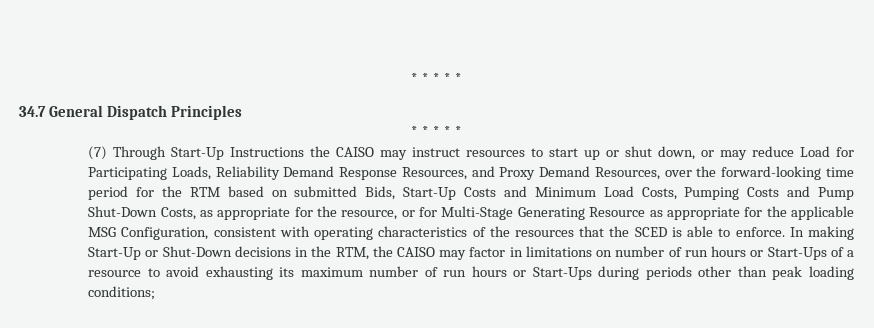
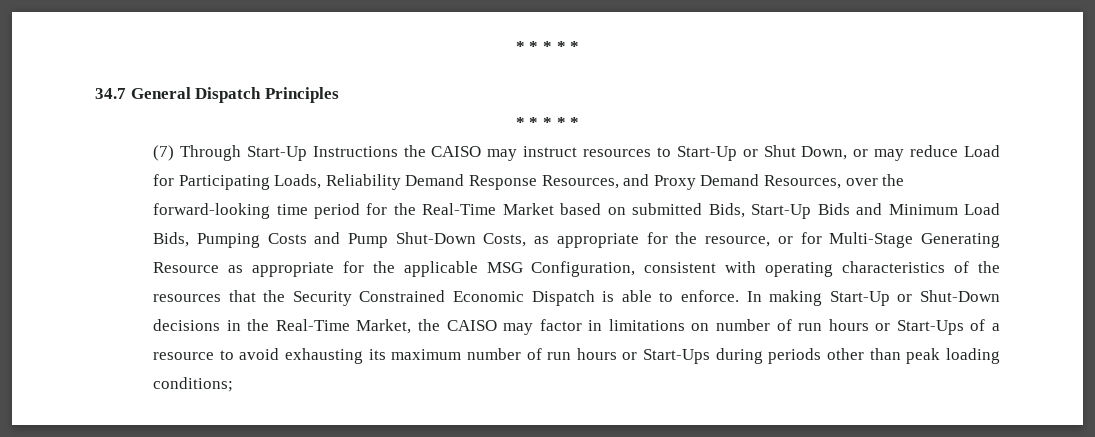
- (7) Through Start-Up Instructions the CAISO may instruct resources to start up or shut down, or may reduce Load for Participating Loads, Reliability Demand Response Resources, and Proxy Demand Resources, over the forward-looking time period for the RTM based on submitted Bids, Start-Up Costs and Minimum Load Costs, Pumping Costs and Pump Shut-Down Costs, as appropriate for the resource, or for Multi-Stage Generating Resource as appropriate for the applicable MSG Configuration, consistent with operating characteristics of the resources that the SCED is able to enforce.
+ (7) Through Start-Up Instructions the CAISO may instruct resources to Start-Up or Shut Down, or may reduce Load for Participating Loads, Reliability Demand Response Resources, and Proxy Demand Resources, over the forward-looking time period for the Real-Time Market based on submitted Bids, Start-Up Bids and Minimum Load Bids, Pumping Costs and Pump Shut-Down Costs, as appropriate for the resource, or for Multi-Stage Generating Resource as appropriate for the applicable MSG Configuration, consistent with operating characteristics of the resources that the Security Constrained Economic Dispatch is able to enforce.
- In making Start-Up or Shut-Down decisions in the RTM, the CAISO may factor in limitations on number of run hours or Start-Ups of a resource to avoid exhausting its maximum number of run hours or Start-Ups during periods other than peak loading conditions;
+ In making Start-Up or Shut-Down decisions in the Real-Time Market, the CAISO may factor in limitations on number of run hours or Start-Ups of a resource to avoid exhausting its maximum number of run hours or Start-Ups during periods other than peak loading conditions;

